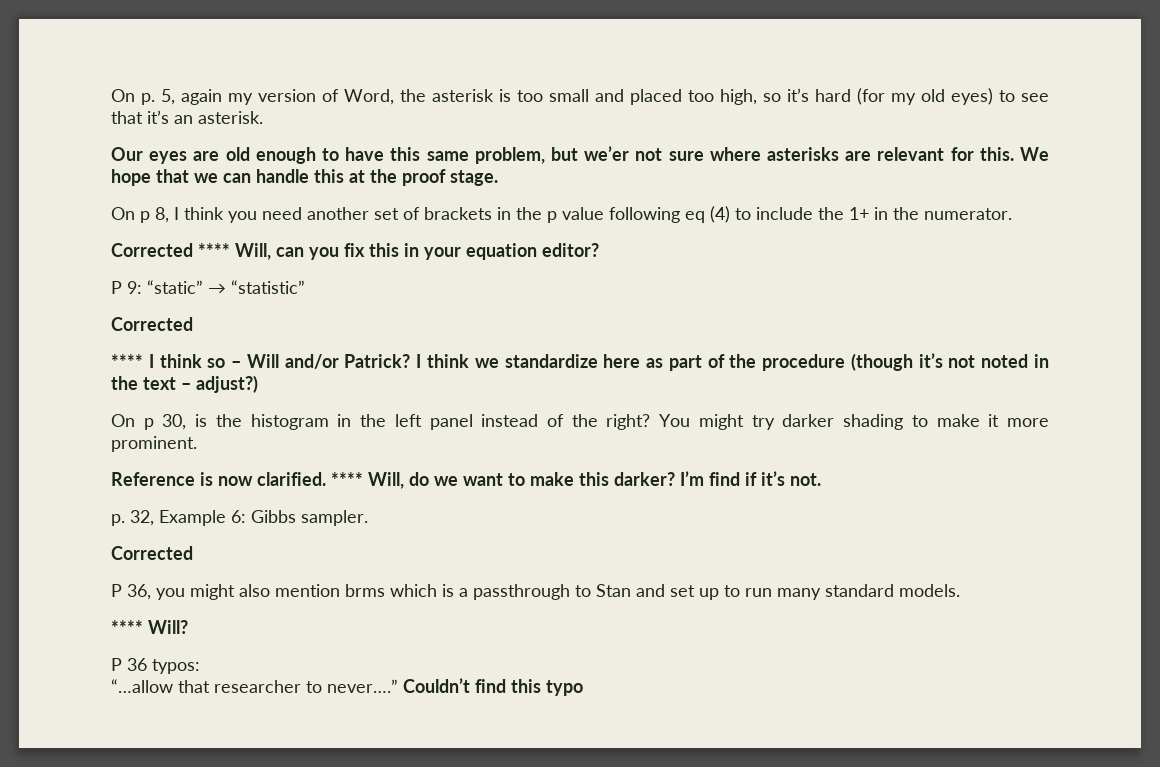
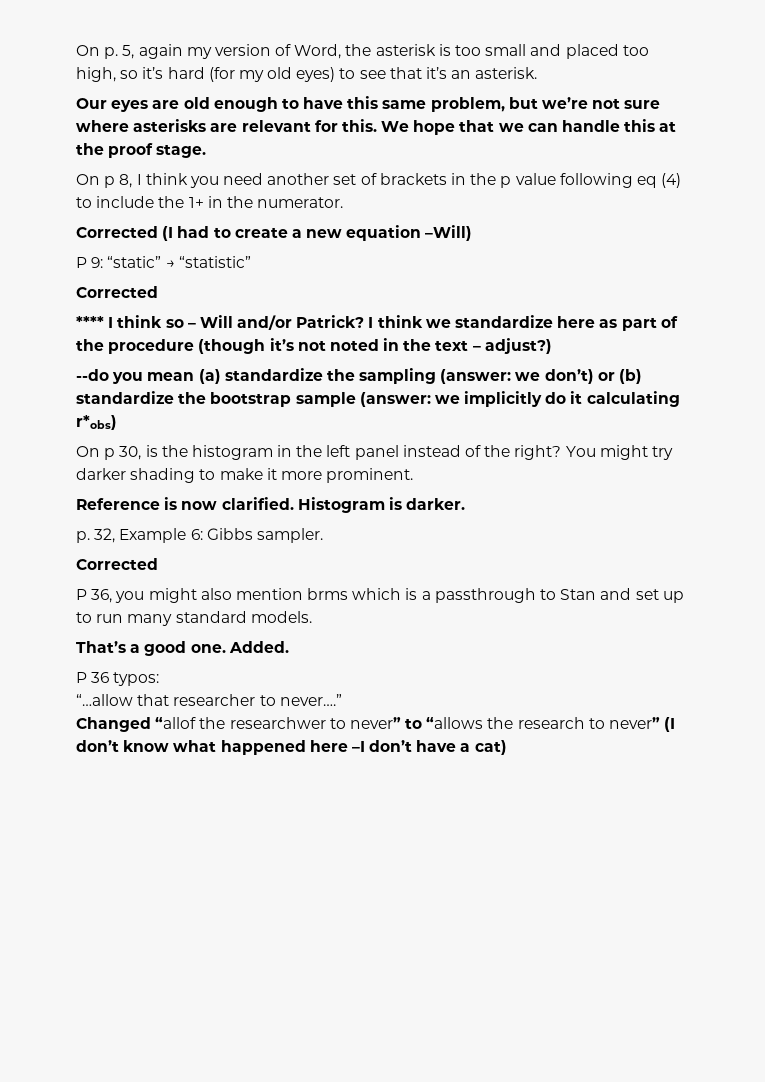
- Our eyes are old enough to have this same problem, but we’er not sure where asterisks are relevant for this.
+ Our eyes are old enough to have this same problem, but we’re not sure where asterisks are relevant for this.
- Corrected **** Will, can you fix this in your equation editor?
+ Corrected (I had to create a new equation –Will)
+ --do you mean (a) standardize the sampling (answer: we don’t) or (b) standardize the bootstrap sample (answer: we implicitly do it calculating r*obs)
- **** Will, do we want to make this darker? I’m find if it’s not.
+ Histogram is darker.
- **** Will?
+ That’s a good one. Added.
- “…allow that researcher to never….” Couldn’t find this typo
+ “…allow that researcher to never….”
+ Changed “allof the researchwer to never” to “allows the research to never” (I don’t know what happened here –I don’t have a cat)

